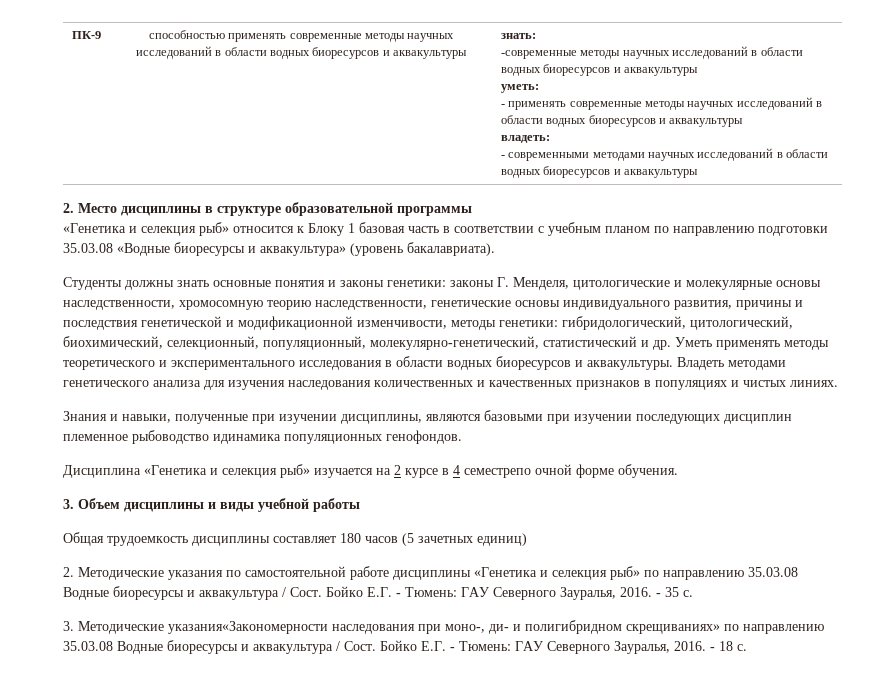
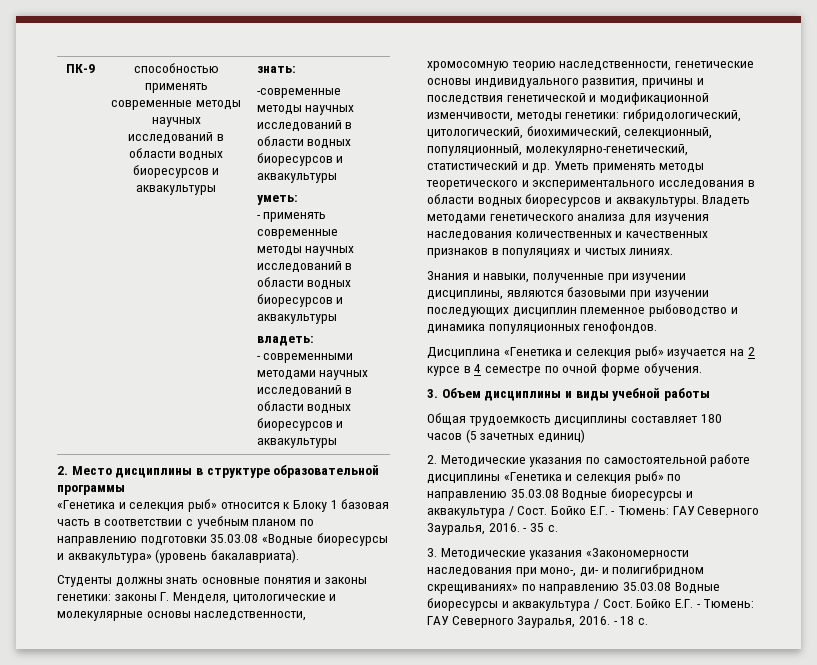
- Знания и навыки, полученные при изучении дисциплины, являются базовыми при изучении последующих дисциплин племенное рыбоводство идинамика популяционных генофондов.
+ Знания и навыки, полученные при изучении дисциплины, являются базовыми при изучении последующих дисциплин племенное рыбоводство и динамика популяционных генофондов.
- Дисциплина «Генетика и селекция рыб» изучается на 2 курсе в 4 семестрепо очной форме обучения.
+ Дисциплина «Генетика и селекция рыб» изучается на 2 курсе в 4 семестре по очной форме обучения.
- 3. Методические указания«Закономерности наследования при моно-, ди- и полигибридном скрещиваниях» по направлению 35.03.08 Водные биоресурсы и аквакультура / Сост.
+ 3. Методические указания «Закономерности наследования при моно-, ди- и полигибридном скрещиваниях» по направлению 35.03.08 Водные биоресурсы и аквакультура / Сост.

